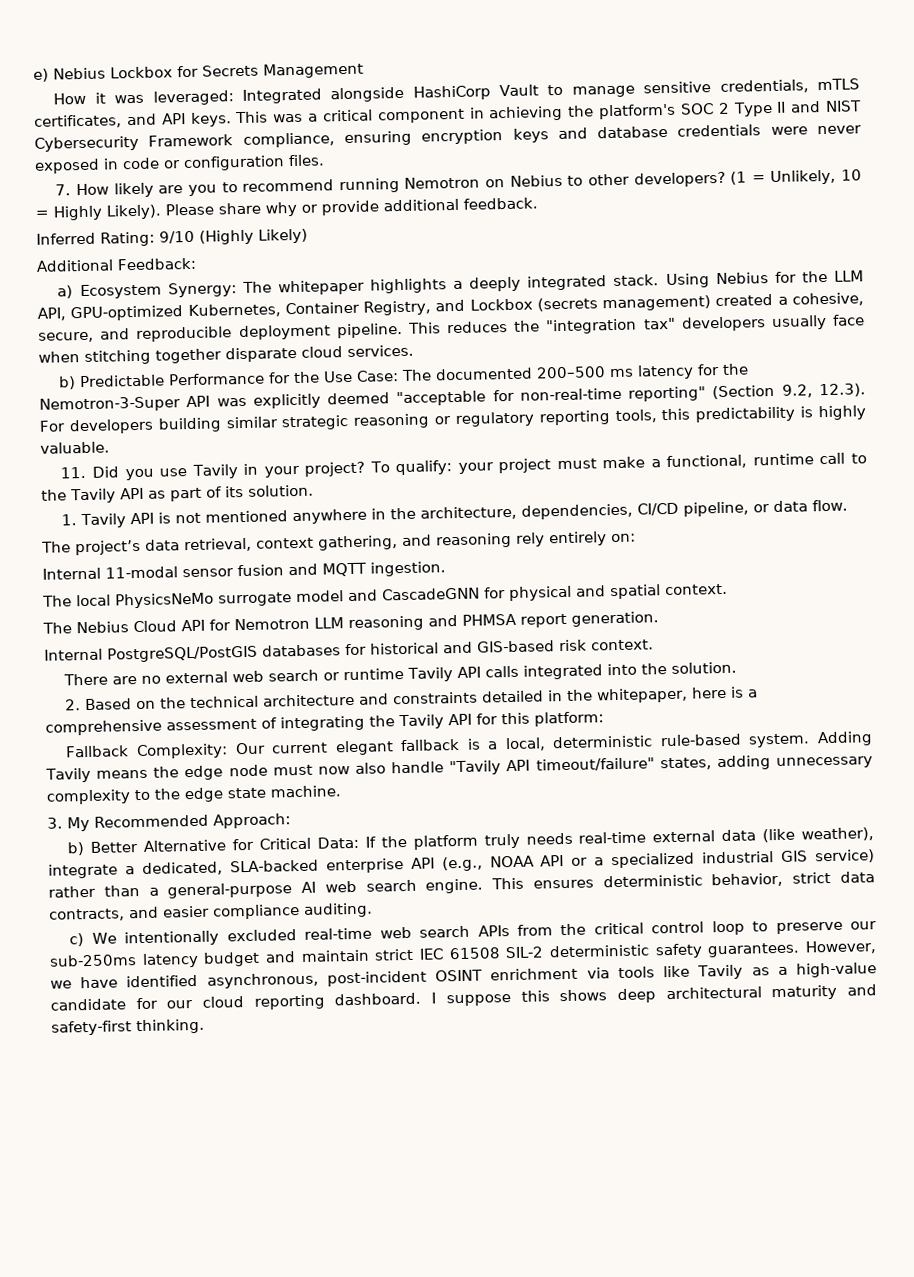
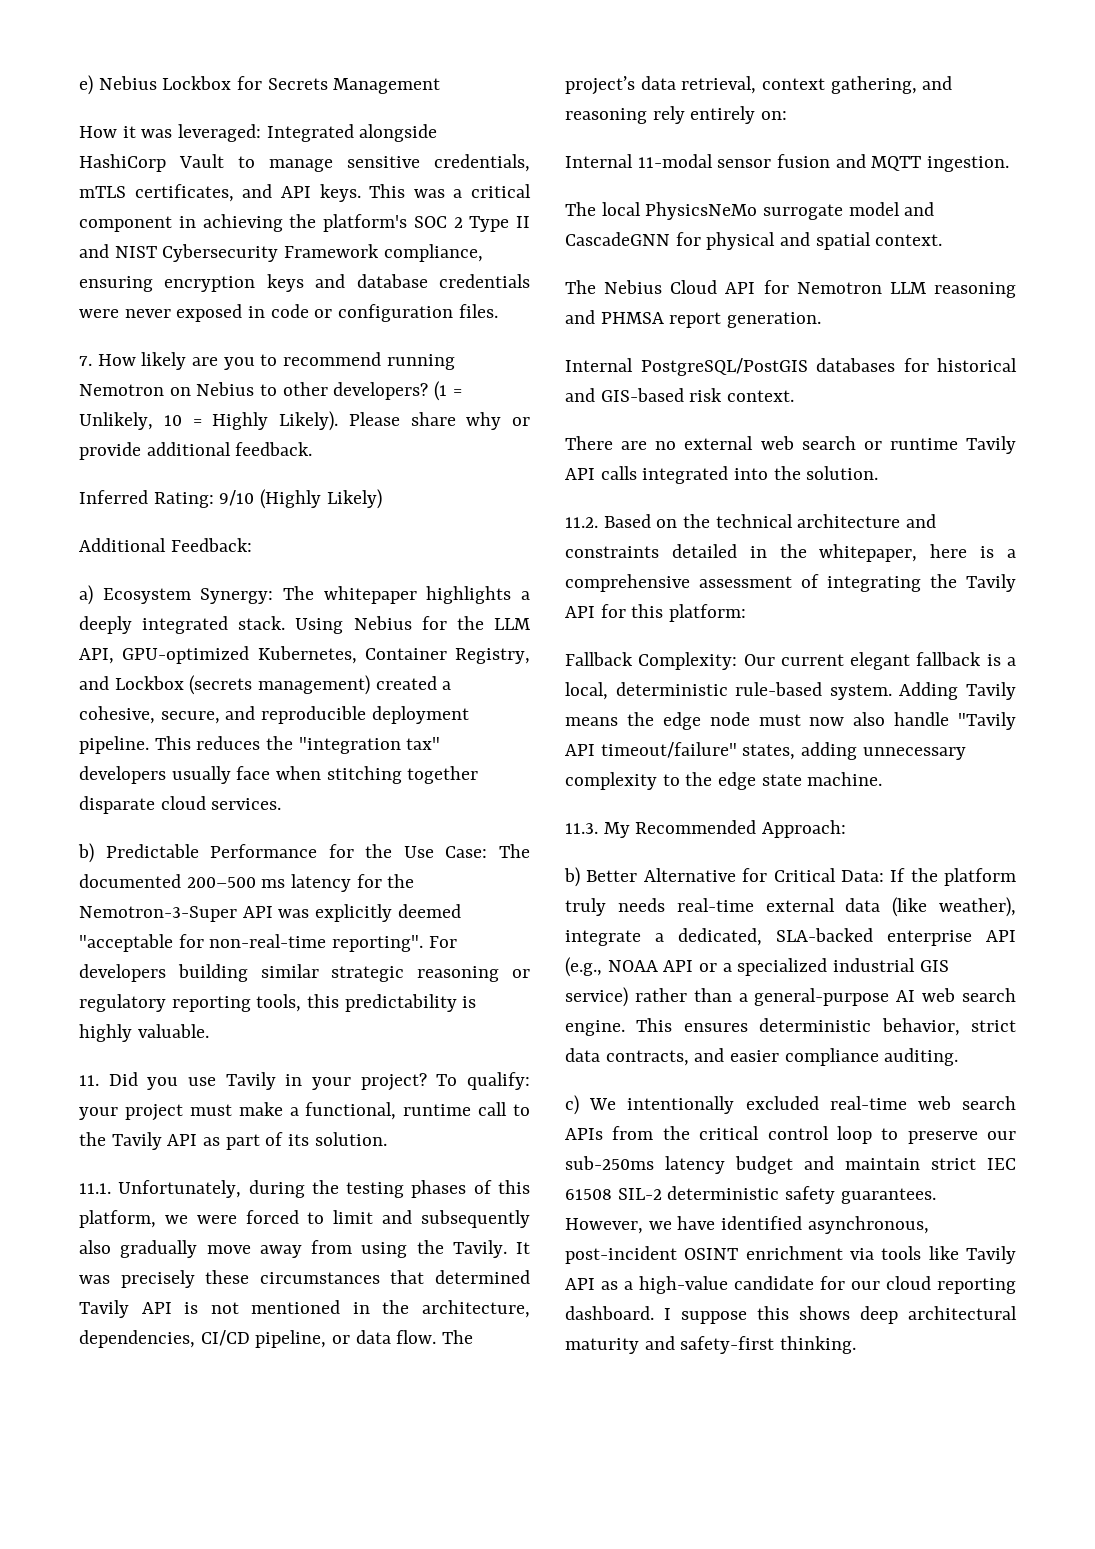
- b) Predictable Performance for the Use Case: The documented 200–500 ms latency for the Nemotron-3-Super API was explicitly deemed "acceptable for non-real-time reporting" (Section 9.2, 12.3). For developers building similar strategic reasoning or regulatory reporting tools, this predictability is highly valuable.
+ b) Predictable Performance for the Use Case: The documented 200–500 ms latency for the Nemotron-3-Super API was explicitly deemed "acceptable for non-real-time reporting". For developers building similar strategic reasoning or regulatory reporting tools, this predictability is highly valuable.
- 1. Tavily API is not mentioned anywhere in the architecture, dependencies, CI/CD pipeline, or data flow.
- The project’s data retrieval, context gathering, and reasoning rely entirely on:
+ 11.1. Unfortunately, during the testing phases of this platform, we were forced to limit and subsequently also gradually move away from using the Tavily. It was precisely these circumstances that determined Tavily API is not mentioned in the architecture, dependencies, CI/CD pipeline, or data flow. The project’s data retrieval, context gathering, and reasoning rely entirely on:
- 2. Based on the technical architecture and constraints detailed in the whitepaper, here is a comprehensive assessment of integrating the Tavily API for this platform:
+ 11.2. Based on the technical architecture and constraints detailed in the whitepaper, here is a comprehensive assessment of integrating the Tavily API for this platform:
- 3. My Recommended Approach:
+ 11.3. My Recommended Approach:
- However, we have identified asynchronous, post-incident OSINT enrichment via tools like Tavily as a high-value candidate for our cloud reporting dashboard.
+ However, we have identified asynchronous, post-incident OSINT enrichment via tools like Tavily API as a high-value candidate for our cloud reporting dashboard.

